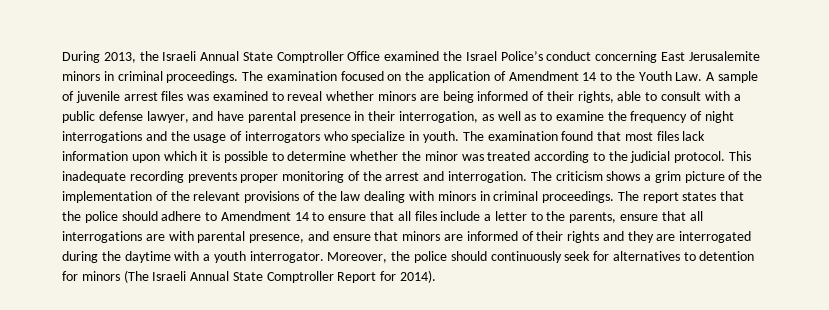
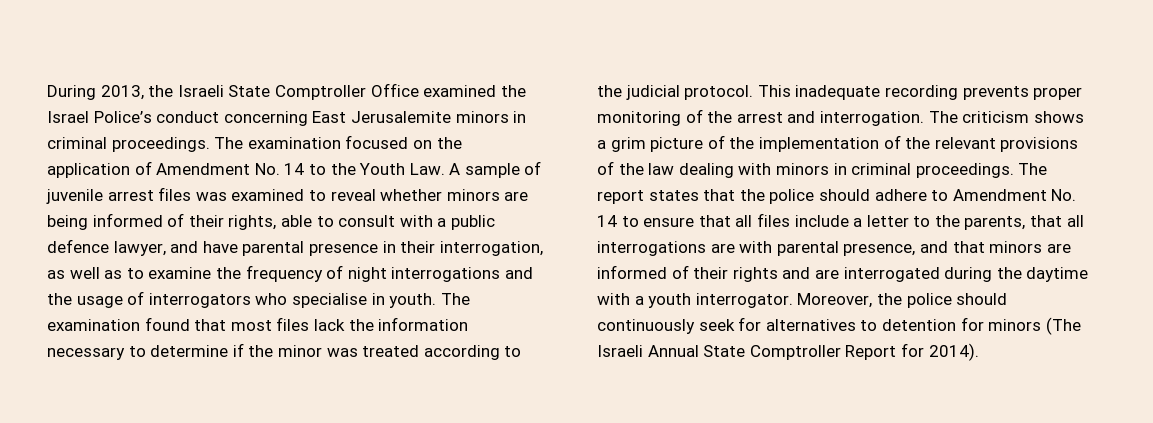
- During 2013, the Israeli Annual State Comptroller Office examined the Israel Police’s conduct concerning East Jerusalemite minors in criminal proceedings.
+ During 2013, the Israeli State Comptroller Office examined the Israel Police’s conduct concerning East Jerusalemite minors in criminal proceedings.
- The examination focused on the application of Amendment 14 to the Youth Law. A sample of juvenile arrest files was examined to reveal whether minors are being informed of their rights, able to consult with a public defense lawyer, and have parental presence in their interrogation, as well as to examine the frequency of night interrogations and the usage of interrogators who specialize in youth.
+ The examination focused on the application of Amendment No. 14 to the Youth Law. A sample of juvenile arrest files was examined to reveal whether minors are being informed of their rights, able to consult with a public defence lawyer, and have parental presence in their interrogation, as well as to examine the frequency of night interrogations and the usage of interrogators who specialise in youth.
- The examination found that most files lack information upon which it is possible to determine whether the minor was treated according to the judicial protocol.
+ The examination found that most files lack the information necessary to determine if the minor was treated according to the judicial protocol.
- The report states that the police should adhere to Amendment 14 to ensure that all files include a letter to the parents, ensure that all interrogations are with parental presence, and ensure that minors are informed of their rights and they are interrogated during the daytime with a youth interrogator.
+ The report states that the police should adhere to Amendment No. 14 to ensure that all files include a letter to the parents, that all interrogations are with parental presence, and that minors are informed of their rights and are interrogated during the daytime with a youth interrogator.

